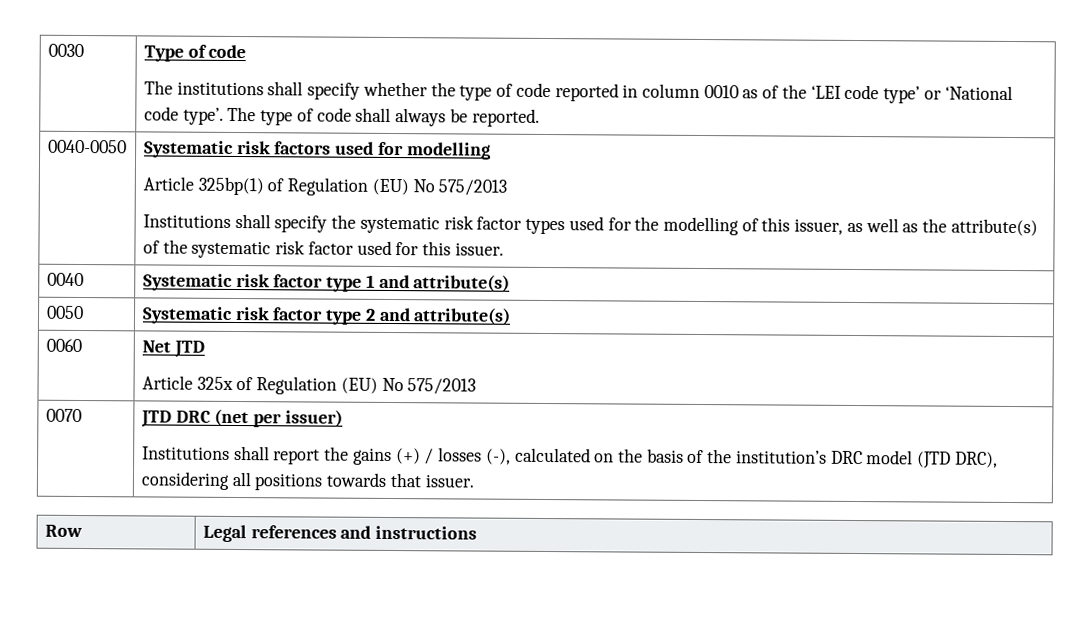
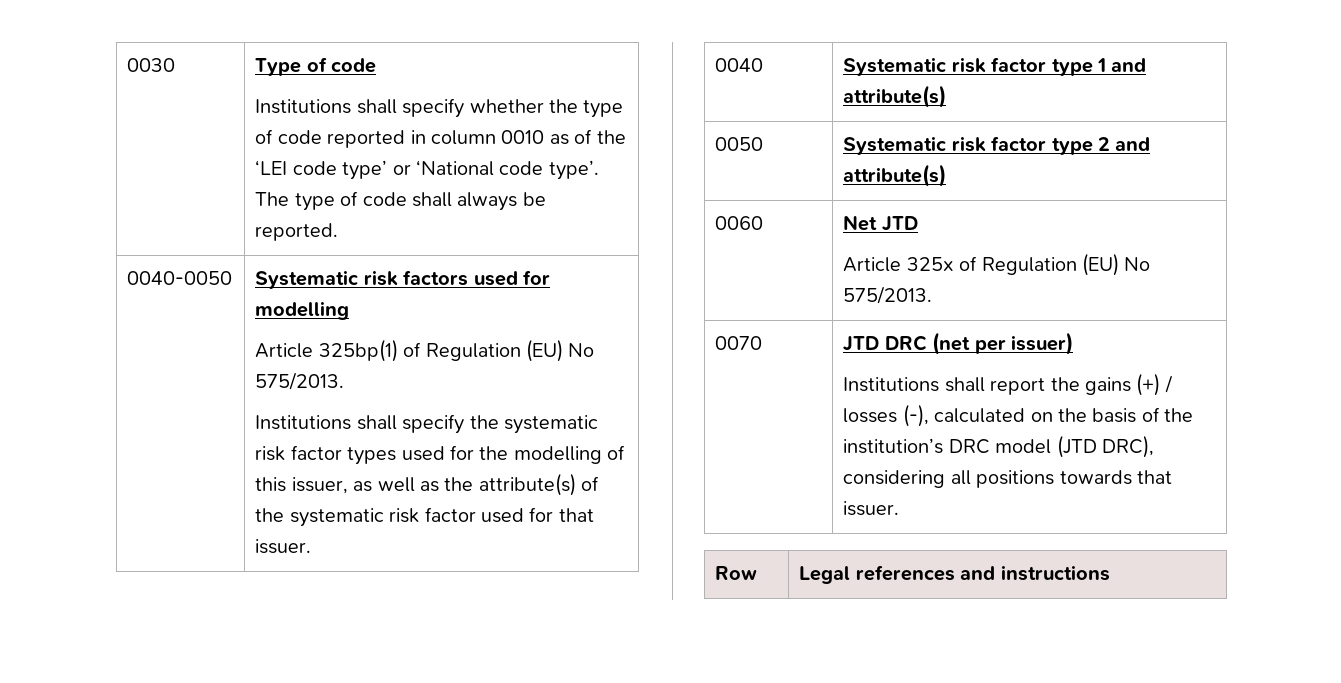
  0030 | Type of code
- The institutions shall specify whether the type of code reported in column 0010 as of the ‘LEI code type’ or ‘National code type’. The type of code shall always be reported.
+ Institutions shall specify whether the type of code reported in column 0010 as of the ‘LEI code type’ or ‘National code type’. The type of code shall always be reported.
- Article 325bp(1) of Regulation (EU) No 575/2013
+ Article 325bp(1) of Regulation (EU) No 575/2013.
- Institutions shall specify the systematic risk factor types used for the modelling of this issuer, as well as the attribute(s) of the systematic risk factor used for this issuer.
+ Institutions shall specify the systematic risk factor types used for the modelling of this issuer, as well as the attribute(s) of the systematic risk factor used for that issuer.
  0060 | Net JTD
- Article 325x of Regulation (EU) No 575/2013
+ Article 325x of Regulation (EU) No 575/2013.

